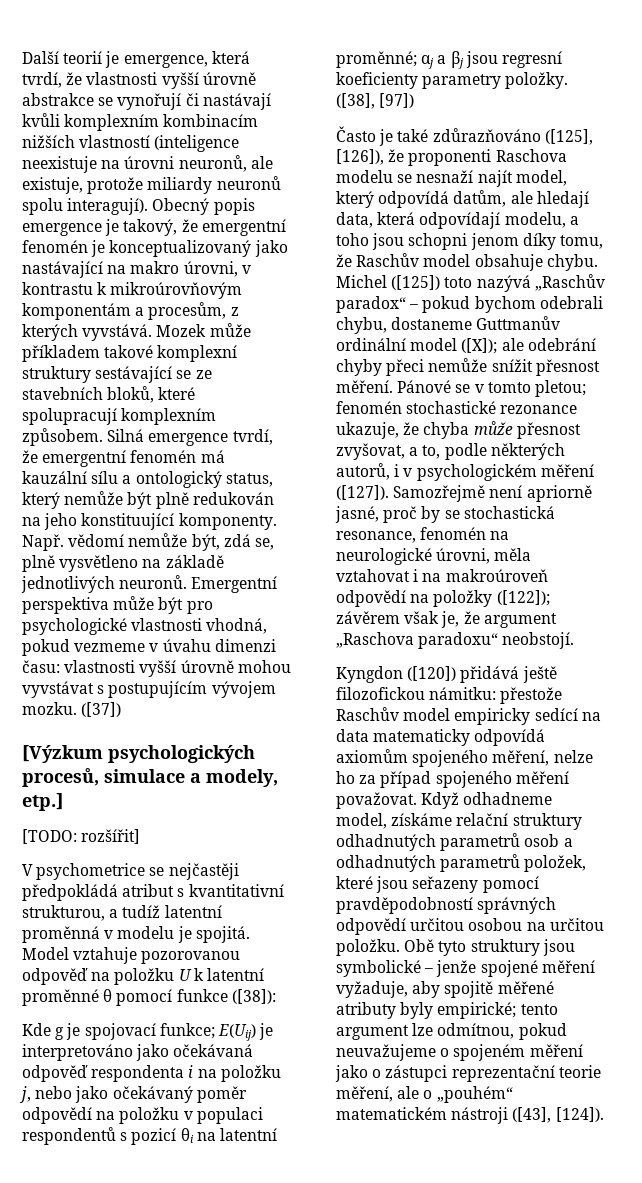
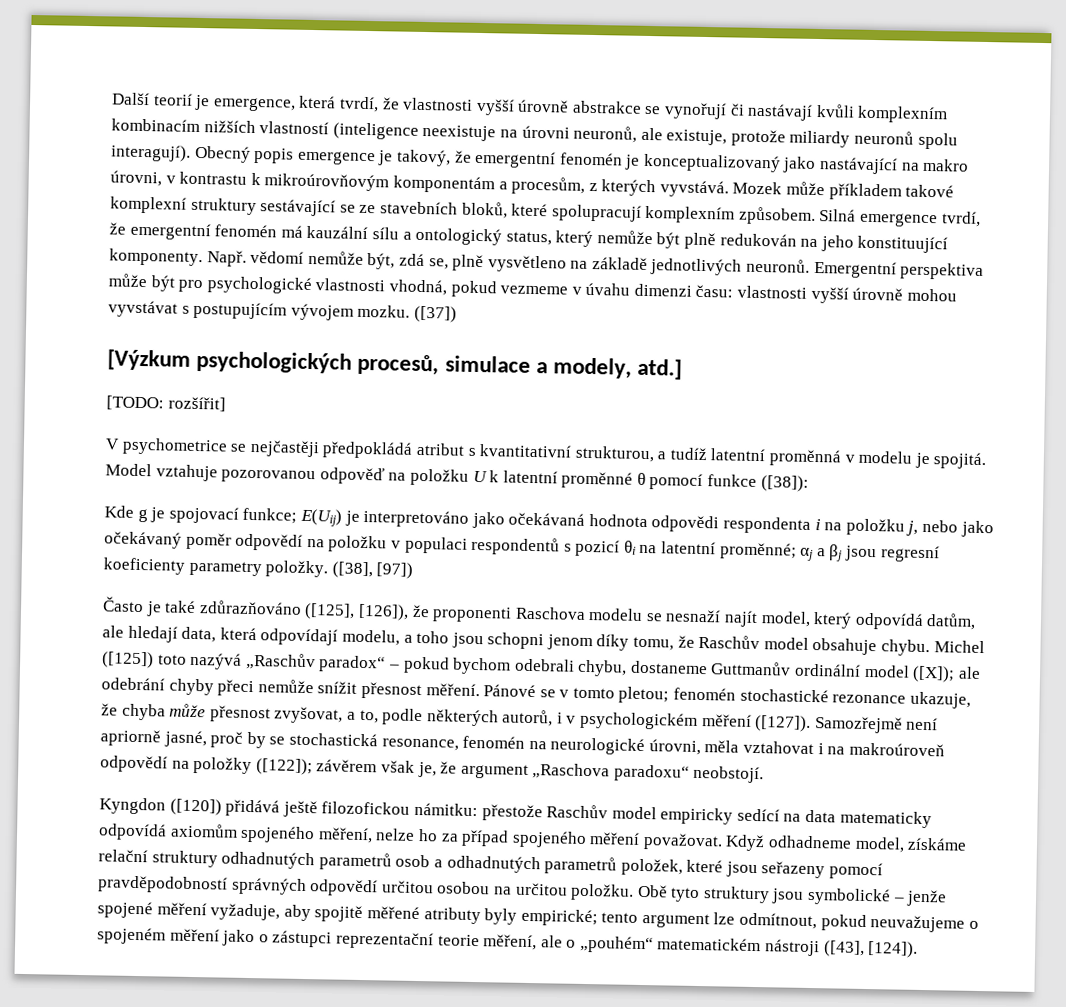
- [Výzkum psychologických procesů, simulace a modely, etp.]
+ [Výzkum psychologických procesů, simulace a modely, atd.]
- Kde g je spojovací funkce; E(Uij) je interpretováno jako očekávaná odpověď respondenta i na položku j, nebo jako očekávaný poměr odpovědí na položku v populaci respondentů s pozicí θi na latentní proměnné; αj a βj jsou regresní koeficienty parametry položky.
+ Kde g je spojovací funkce; E(Uij) je interpretováno jako očekávaná hodnota odpovědi respondenta i na položku j, nebo jako očekávaný poměr odpovědí na položku v populaci respondentů s pozicí θi na latentní proměnné; αj a βj jsou regresní koeficienty parametry položky.
- Obě tyto struktury jsou symbolické – jenže spojené měření vyžaduje, aby spojitě měřené atributy byly empirické; tento argument lze odmítnou, pokud neuvažujeme o spojeném měření jako o zástupci reprezentační teorie měření, ale o „pouhém“ matematickém nástroji ([43], [124]).
+ Obě tyto struktury jsou symbolické – jenže spojené měření vyžaduje, aby spojitě měřené atributy byly empirické; tento argument lze odmítnout, pokud neuvažujeme o spojeném měření jako o zástupci reprezentační teorie měření, ale o „pouhém“ matematickém nástroji ([43], [124]).

